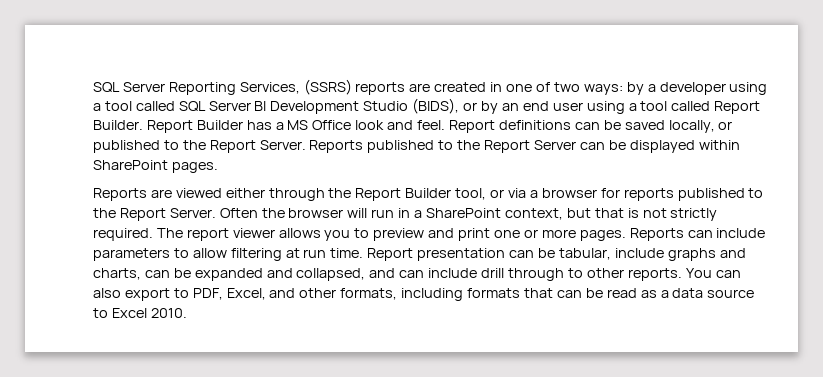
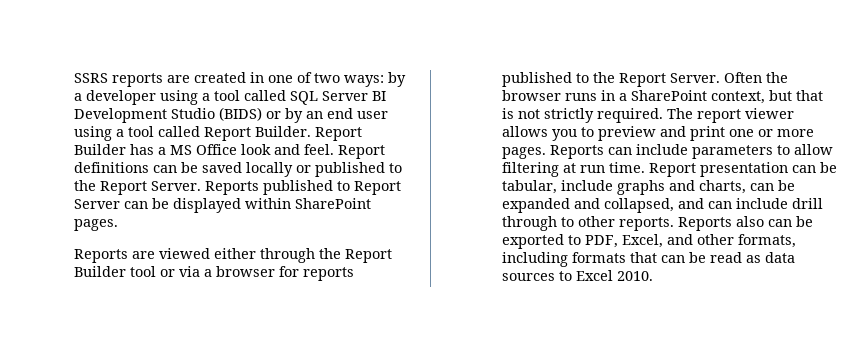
- SQL Server Reporting Services, (SSRS) reports are created in one of two ways: by a developer using a tool called SQL Server BI Development Studio (BIDS), or by an end user using a tool called Report Builder.
+ SSRS reports are created in one of two ways: by a developer using a tool called SQL Server BI Development Studio (BIDS) or by an end user using a tool called Report Builder.
- Report definitions can be saved locally, or published to the Report Server.
+ Report definitions can be saved locally or published to the Report Server.
- Reports published to the Report Server can be displayed within SharePoint pages.
+ Reports published to Report Server can be displayed within SharePoint pages.
- Reports are viewed either through the Report Builder tool, or via a browser for reports published to the Report Server.
+ Reports are viewed either through the Report Builder tool or via a browser for reports published to the Report Server.
- Often the browser will run in a SharePoint context, but that is not strictly required.
+ Often the browser runs in a SharePoint context, but that is not strictly required.
- You can also export to PDF, Excel, and other formats, including formats that can be read as a data source to Excel 2010.
+ Reports also can be exported to PDF, Excel, and other formats, including formats that can be read as data sources to Excel 2010.

